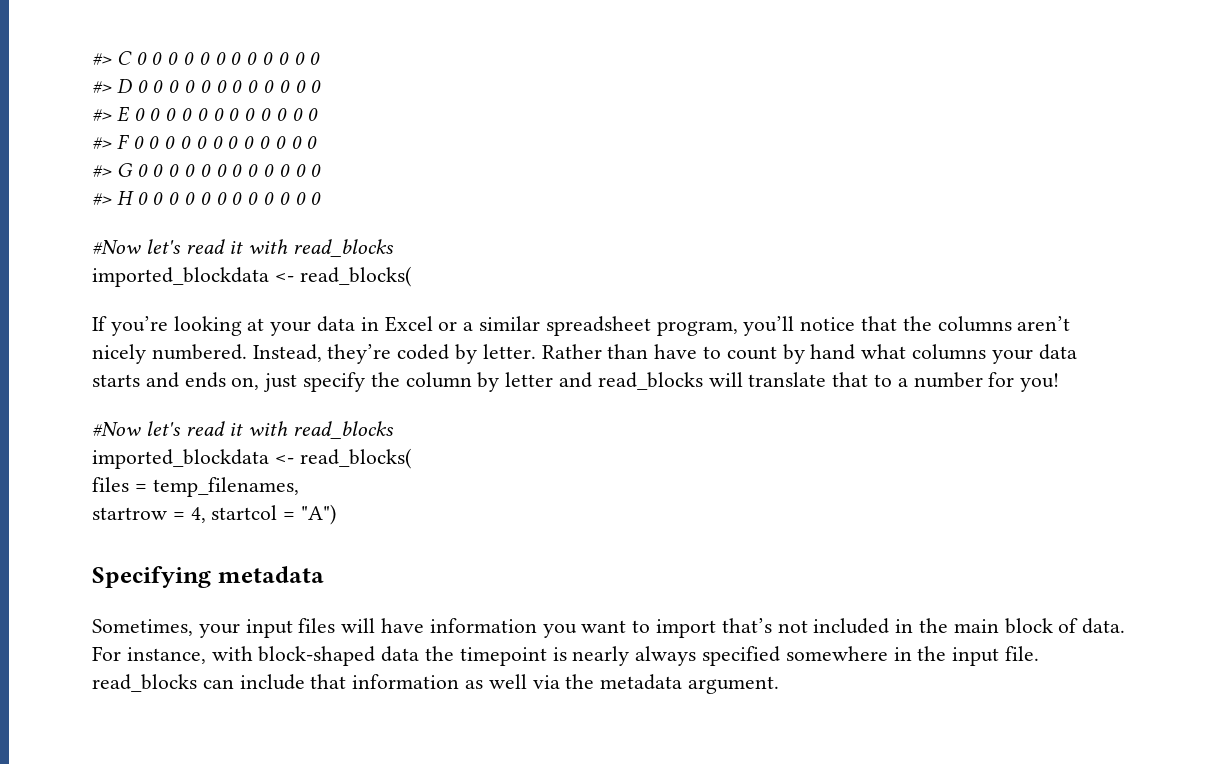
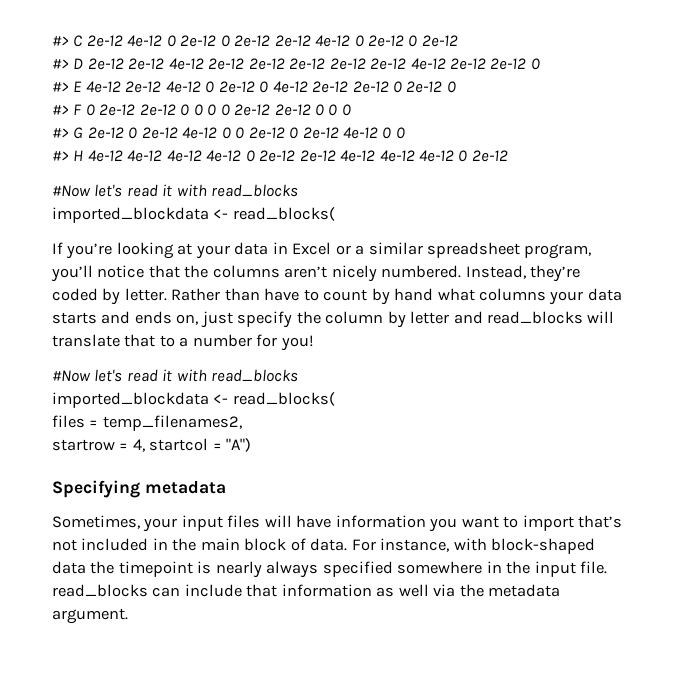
- #> C 0 0 0 0 0 0 0 0 0 0 0 0
- #> D 0 0 0 0 0 0 0 0 0 0 0 0
- #> E 0 0 0 0 0 0 0 0 0 0 0 0
+ #> C 2e-12 4e-12 0 2e-12 0 2e-12 2e-12 4e-12 0 2e-12 0 2e-12
+ #> D 2e-12 2e-12 4e-12 2e-12 2e-12 2e-12 2e-12 2e-12 4e-12 2e-12 2e-12 0
+ #> E 4e-12 2e-12 4e-12 0 2e-12 0 4e-12 2e-12 2e-12 0 2e-12 0
- #> F 0 0 0 0 0 0 0 0 0 0 0 0
+ #> F 0 2e-12 2e-12 0 0 0 0 2e-12 2e-12 0 0 0
- #> G 0 0 0 0 0 0 0 0 0 0 0 0
- #> H 0 0 0 0 0 0 0 0 0 0 0 0
+ #> G 2e-12 0 2e-12 4e-12 0 0 2e-12 0 2e-12 4e-12 0 0
+ #> H 4e-12 4e-12 4e-12 4e-12 0 2e-12 2e-12 4e-12 4e-12 4e-12 0 2e-12
- files = temp_filenames,
+ files = temp_filenames2,

